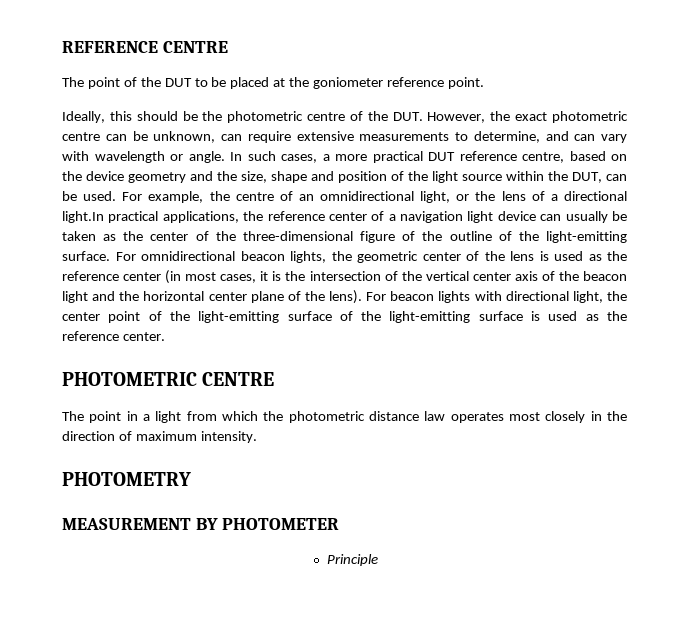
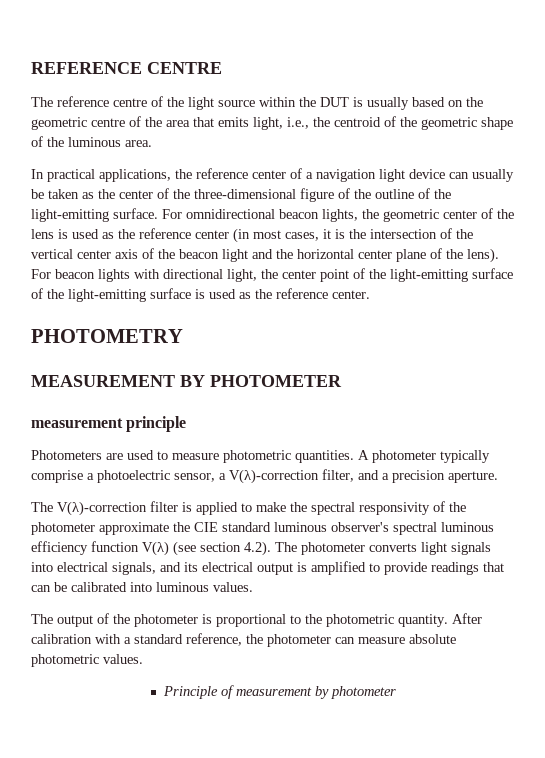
- The point of the DUT to be placed at the goniometer reference point.
- Ideally, this should be the photometric centre of the DUT. However, the exact photometric centre can be unknown, can require extensive measurements to determine, and can vary with wavelength or angle. In such cases, a more practical DUT reference centre, based on the device geometry and the size, shape and position of the light source within the DUT, can be used. For example, the centre of an omnidirectional light, or the lens of a directional light.In practical applications, the reference center of a navigation light device can usually be taken as the center of the three-dimensional figure of the outline of the light-emitting surface.
+ The reference centre of the light source within the DUT is usually based on the geometric centre of the area that emits light, i.e., the centroid of the geometric shape of the luminous area.
+ In practical applications, the reference center of a navigation light device can usually be taken as the center of the three-dimensional figure of the outline of the light-emitting surface.
- PHOTOMETRIC CENTRE
- The point in a light from which the photometric distance law operates most closely in the direction of maximum intensity.
  PHOTOMETRY
  MEASUREMENT BY PHOTOMETER
- Principle
+ measurement principle
+ Photometers are used to measure photometric quantities. A photometer typically comprise a photoelectric sensor, a V(λ)-correction filter, and a precision aperture.
+ The V(λ)-correction filter is applied to make the spectral responsivity of the photometer approximate the CIE standard luminous observer's spectral luminous efficiency function V(λ) (see section 4.2). The photometer converts light signals into electrical signals, and its electrical output is amplified to provide readings that can be calibrated into luminous values.
+ The output of the photometer is proportional to the photometric quantity. After calibration with a standard reference, the photometer can measure absolute photometric values.
+ Principle of measurement by photometer

